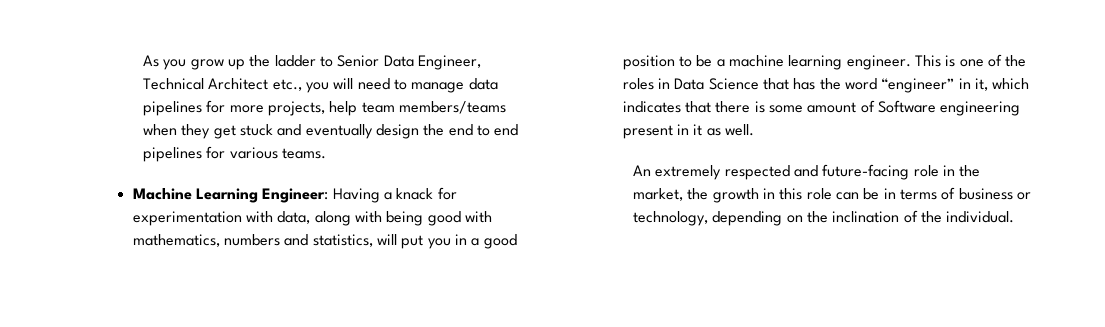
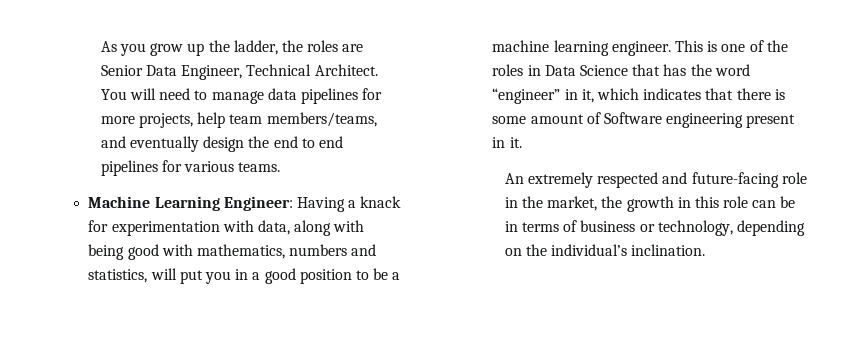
- As you grow up the ladder to Senior Data Engineer, Technical Architect etc., you will need to manage data pipelines for more projects, help team members/teams when they get stuck and eventually design the end to end pipelines for various teams.
+ As you grow up the ladder, the roles are Senior Data Engineer, Technical Architect. You will need to manage data pipelines for more projects, help team members/teams, and eventually design the end to end pipelines for various teams.
- This is one of the roles in Data Science that has the word “engineer” in it, which indicates that there is some amount of Software engineering present in it as well.
+ This is one of the roles in Data Science that has the word “engineer” in it, which indicates that there is some amount of Software engineering present in it.
- An extremely respected and future-facing role in the market, the growth in this role can be in terms of business or technology, depending on the inclination of the individual.
+ An extremely respected and future-facing role in the market, the growth in this role can be in terms of business or technology, depending on the individual’s inclination.

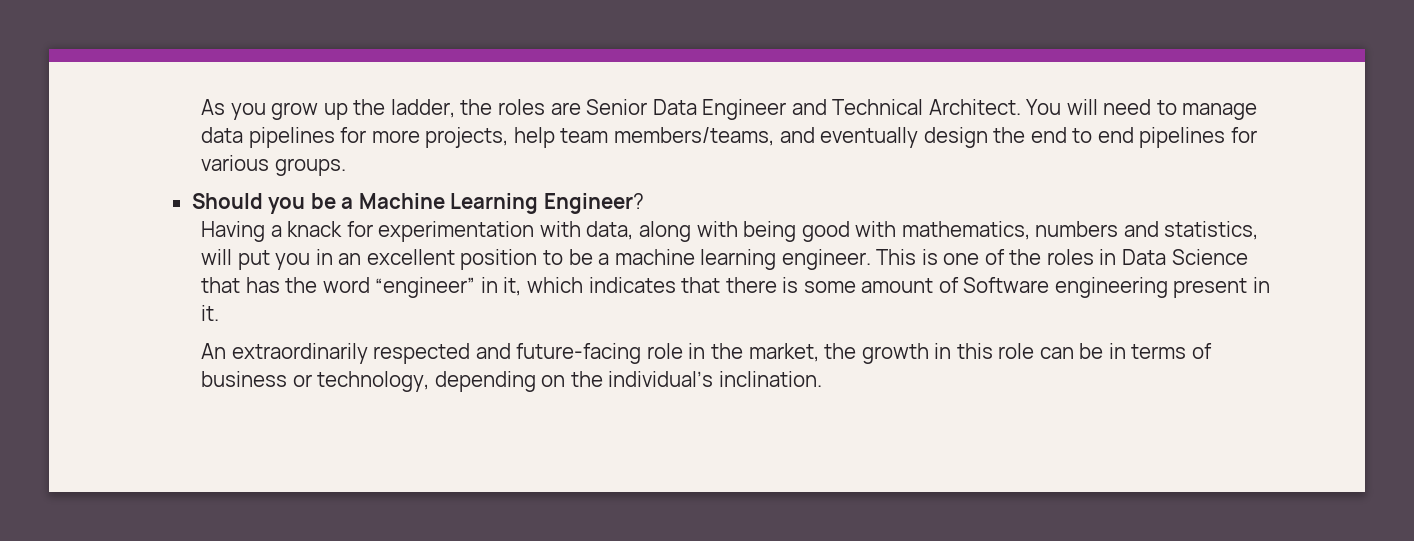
- As you grow up the ladder, the roles are Senior Data Engineer, Technical Architect.
+ As you grow up the ladder, the roles are Senior Data Engineer and Technical Architect.
- You will need to manage data pipelines for more projects, help team members/teams, and eventually design the end to end pipelines for various teams.
- Machine Learning Engineer: Having a knack for experimentation with data, along with being good with mathematics, numbers and statistics, will put you in a good position to be a machine learning engineer.
+ You will need to manage data pipelines for more projects, help team members/teams, and eventually design the end to end pipelines for various groups.
+ Should you be a Machine Learning Engineer?
+ Having a knack for experimentation with data, along with being good with mathematics, numbers and statistics, will put you in an excellent position to be a machine learning engineer.
- An extremely respected and future-facing role in the market, the growth in this role can be in terms of business or technology, depending on the individual’s inclination.
+ An extraordinarily respected and future-facing role in the market, the growth in this role can be in terms of business or technology, depending on the individual’s inclination.

